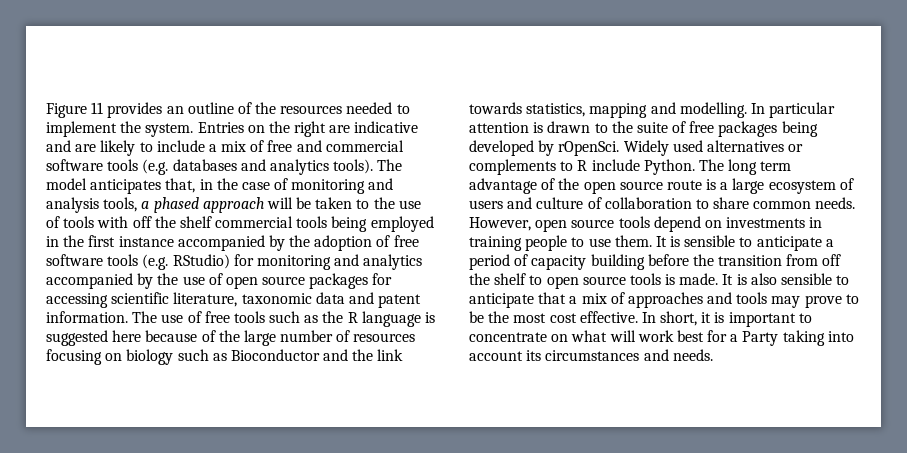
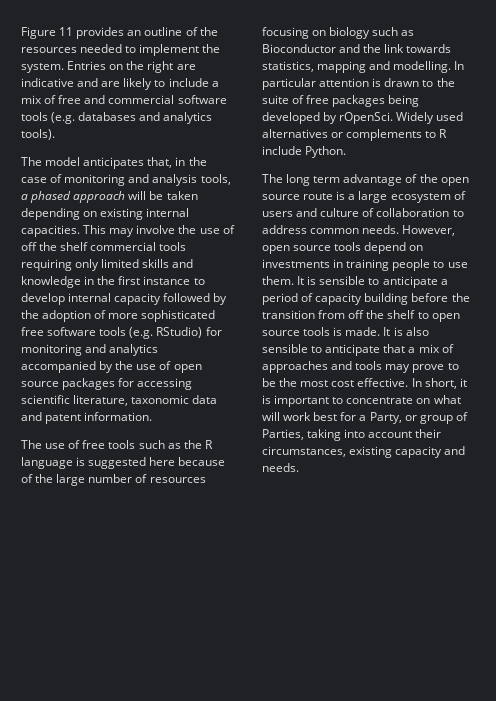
- Entries on the right are indicative and are likely to include a mix of free and commercial software tools (e.g. databases and analytics tools). The model anticipates that, in the case of monitoring and analysis tools, a phased approach will be taken to the use of tools with off the shelf commercial tools being employed in the first instance accompanied by the adoption of free software tools (e.g. RStudio) for monitoring and analytics accompanied by the use of open source packages for accessing scientific literature, taxonomic data and patent information. The use of free tools such as the R language is suggested here because of the large number of resources focusing on biology such as Bioconductor and the link towards statistics, mapping and modelling.
+ Entries on the right are indicative and are likely to include a mix of free and commercial software tools (e.g. databases and analytics tools).
+ The model anticipates that, in the case of monitoring and analysis tools, a phased approach will be taken depending on existing internal capacities. This may involve the use of off the shelf commercial tools requiring only limited skills and knowledge in the first instance to develop internal capacity followed by the adoption of more sophisticated free software tools (e.g. RStudio) for monitoring and analytics accompanied by the use of open source packages for accessing scientific literature, taxonomic data and patent information.
+ The use of free tools such as the R language is suggested here because of the large number of resources focusing on biology such as Bioconductor and the link towards statistics, mapping and modelling.
- Widely used alternatives or complements to R include Python. The long term advantage of the open source route is a large ecosystem of users and culture of collaboration to share common needs.
+ Widely used alternatives or complements to R include Python.
+ The long term advantage of the open source route is a large ecosystem of users and culture of collaboration to address common needs.
- In short, it is important to concentrate on what will work best for a Party taking into account its circumstances and needs.
+ In short, it is important to concentrate on what will work best for a Party, or group of Parties, taking into account their circumstances, existing capacity and needs.

